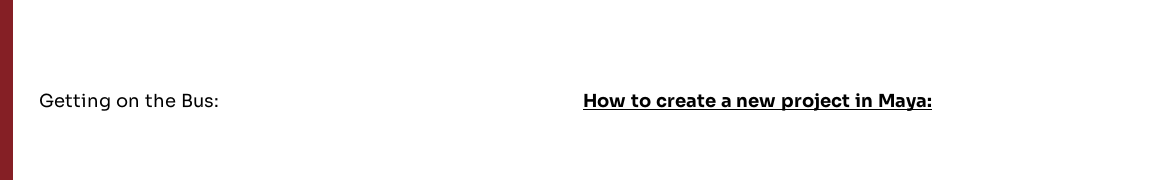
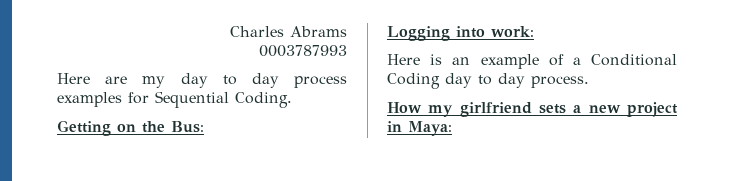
+ Charles Abrams
+ 0003787993
+ Here are my day to day process examples for Sequential Coding.
  Getting on the Bus:
- How to create a new project in Maya:
+ Logging into work:
+ Here is an example of a Conditional Coding day to day process.
+ How my girlfriend sets a new project in Maya:

